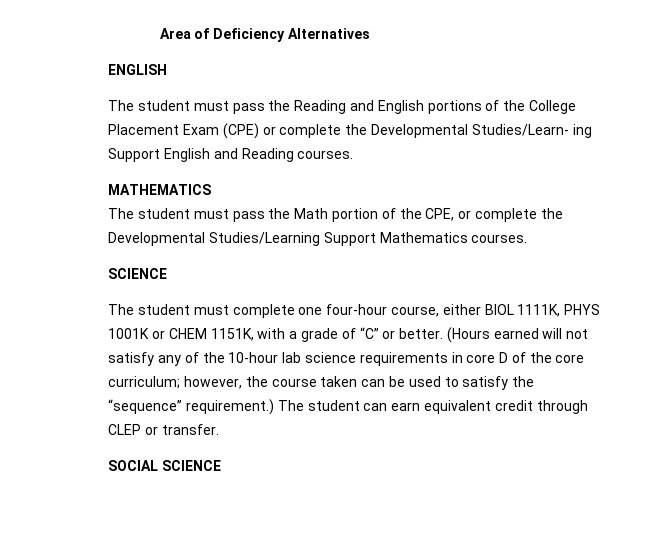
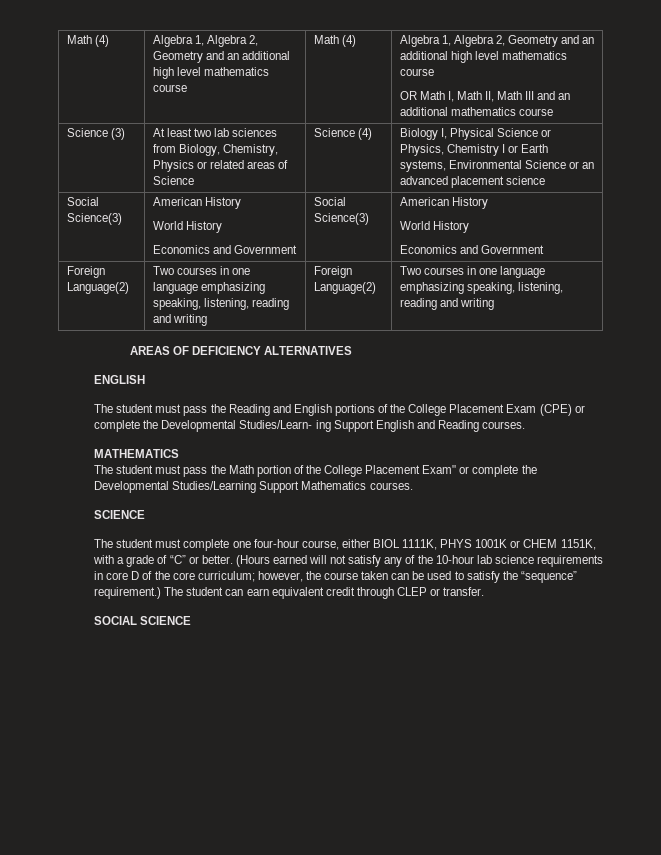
- Area of Deficiency Alternatives
+ Math (4) | Algebra 1, Algebra 2, Geometry and an additional high level mathematics course | Math (4) | Algebra 1, Algebra 2, Geometry and an additional high level mathematics course
+ OR Math I, Math II, Math III and an additional mathematics course
+ Science (3) | At least two lab sciences from Biology, Chemistry, Physics or related areas of Science | Science (4) | Biology I, Physical Science or Physics, Chemistry I or Earth systems, Environmental Science or an advanced placement science
+ Social Science(3) | American History
+ World History
+ Economics and Government | Social Science(3) | American History
+ World History
+ Economics and Government
+ Foreign Language(2) | Two courses in one language emphasizing speaking, listening, reading and writing | Foreign Language(2) | Two courses in one language emphasizing speaking, listening, reading and writing
+ AREAS OF DEFICIENCY ALTERNATIVES
- The student must pass the Math portion of the CPE, or complete the Developmental Studies/Learning Support Mathematics courses.
+ The student must pass the Math portion of the College Placement Exam" or complete the Developmental Studies/Learning Support Mathematics courses.

